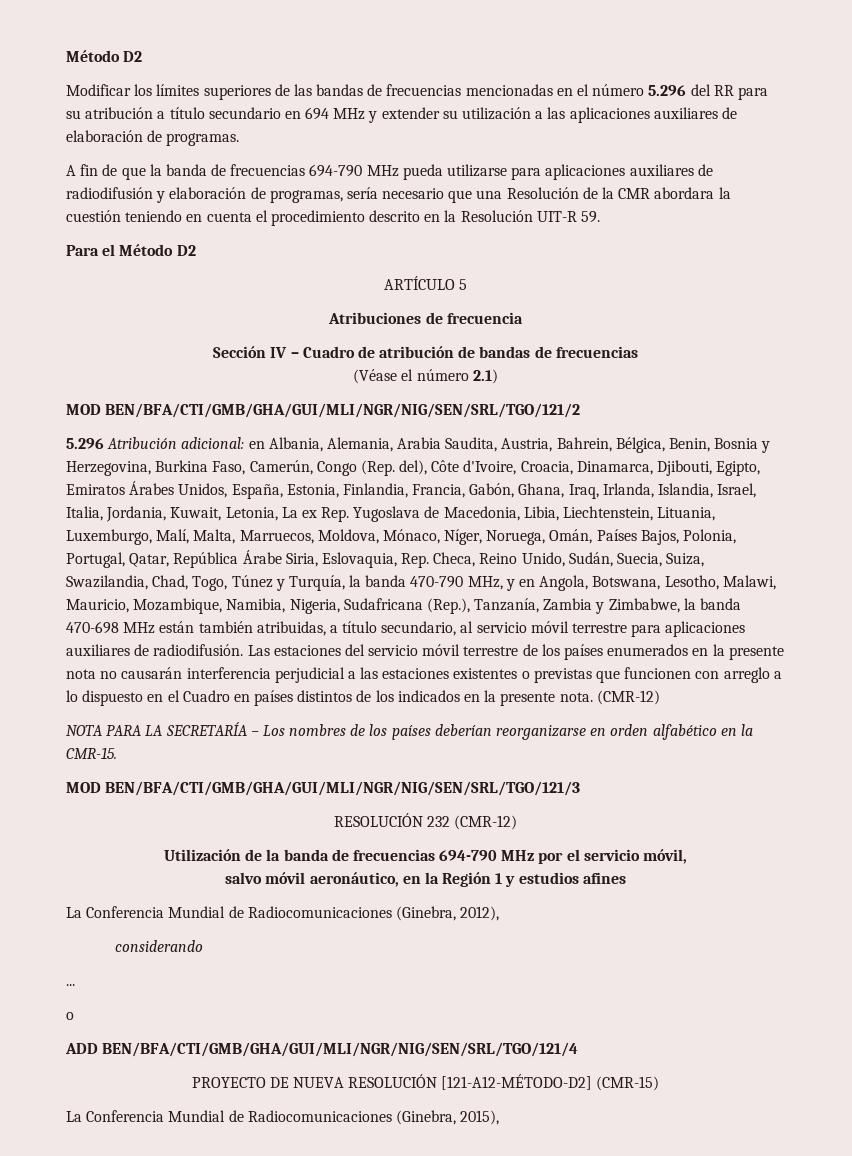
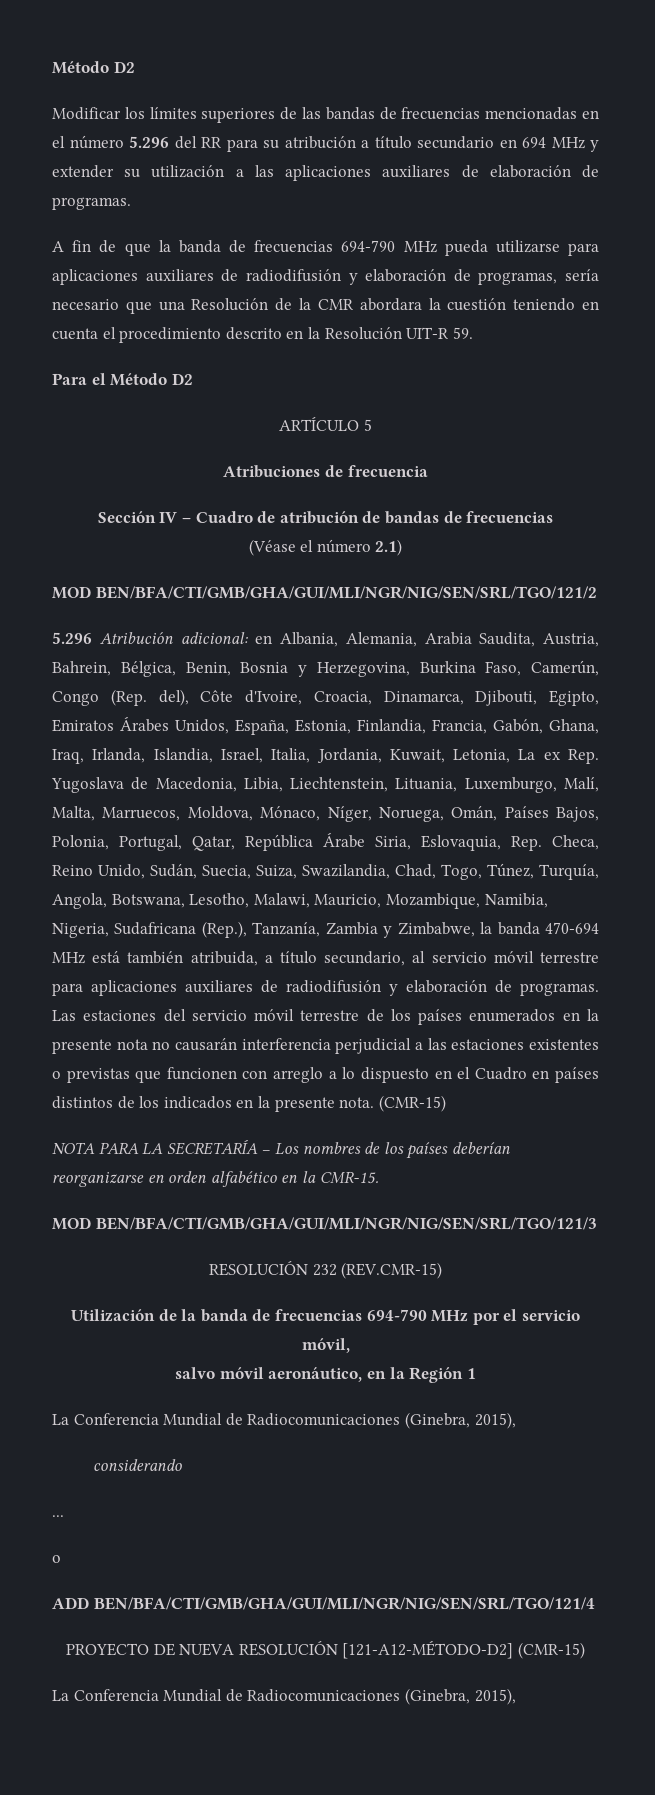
- en Albania, Alemania, Arabia Saudita, Austria, Bahrein, Bélgica, Benin, Bosnia y Herzegovina, Burkina Faso, Camerún, Congo (Rep. del), Côte d'Ivoire, Croacia, Dinamarca, Djibouti, Egipto, Emiratos Árabes Unidos, España, Estonia, Finlandia, Francia, Gabón, Ghana, Iraq, Irlanda, Islandia, Israel, Italia, Jordania, Kuwait, Letonia, La ex Rep. Yugoslava de Macedonia, Libia, Liechtenstein, Lituania, Luxemburgo, Malí, Malta, Marruecos, Moldova, Mónaco, Níger, Noruega, Omán, Países Bajos, Polonia, Portugal, Qatar, República Árabe Siria, Eslovaquia, Rep. Checa, Reino Unido, Sudán, Suecia, Suiza, Swazilandia, Chad, Togo, Túnez y Turquía, la banda 470-790 MHz, y en Angola, Botswana, Lesotho, Malawi, Mauricio, Mozambique, Namibia, Nigeria, Sudafricana (Rep.), Tanzanía, Zambia y Zimbabwe, la banda 470-698 MHz están también atribuidas, a título secundario, al servicio móvil terrestre para aplicaciones auxiliares de radiodifusión.
+ en Albania, Alemania, Arabia Saudita, Austria, Bahrein, Bélgica, Benin, Bosnia y Herzegovina, Burkina Faso, Camerún, Congo (Rep. del), Côte d'Ivoire, Croacia, Dinamarca, Djibouti, Egipto, Emiratos Árabes Unidos, España, Estonia, Finlandia, Francia, Gabón, Ghana, Iraq, Irlanda, Islandia, Israel, Italia, Jordania, Kuwait, Letonia, La ex Rep. Yugoslava de Macedonia, Libia, Liechtenstein, Lituania, Luxemburgo, Malí, Malta, Marruecos, Moldova, Mónaco, Níger, Noruega, Omán, Países Bajos, Polonia, Portugal, Qatar, República Árabe Siria, Eslovaquia, Rep. Checa, Reino Unido, Sudán, Suecia, Suiza, Swazilandia, Chad, Togo, Túnez, Turquía, Angola, Botswana, Lesotho, Malawi, Mauricio, Mozambique, Namibia, Nigeria, Sudafricana (Rep.), Tanzanía, Zambia y Zimbabwe, la banda 470-694 MHz está también atribuida, a título secundario, al servicio móvil terrestre para aplicaciones auxiliares de radiodifusión y elaboración de programas.
- Las estaciones del servicio móvil terrestre de los países enumerados en la presente nota no causarán interferencia perjudicial a las estaciones existentes o previstas que funcionen con arreglo a lo dispuesto en el Cuadro en países distintos de los indicados en la presente nota. (CMR-12)
+ Las estaciones del servicio móvil terrestre de los países enumerados en la presente nota no causarán interferencia perjudicial a las estaciones existentes o previstas que funcionen con arreglo a lo dispuesto en el Cuadro en países distintos de los indicados en la presente nota. (CMR-15)
- RESOLUCIÓN 232 (CMR-12)
+ RESOLUCIÓN 232 (REV.CMR-15)
- salvo móvil aeronáutico, en la Región 1 y estudios afines
- La Conferencia Mundial de Radiocomunicaciones (Ginebra, 2012),
+ salvo móvil aeronáutico, en la Región 1
+ La Conferencia Mundial de Radiocomunicaciones (Ginebra, 2015),

